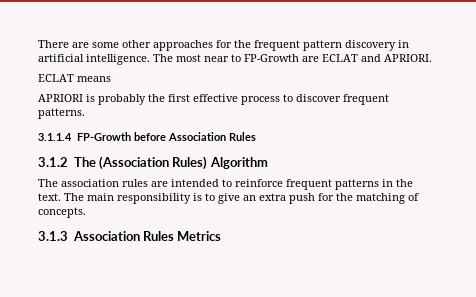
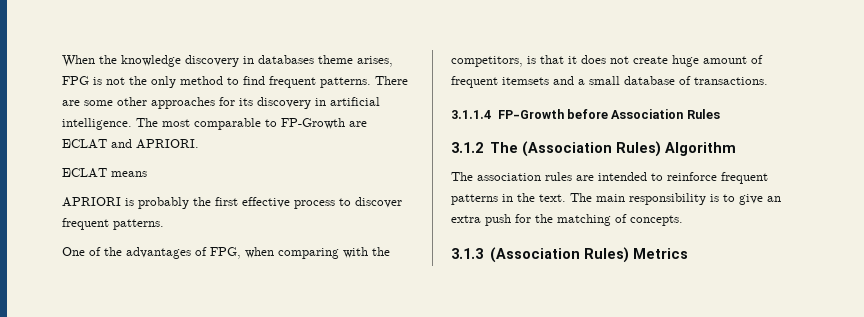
+ When the knowledge discovery in databases theme arises, FPG is not the only method to find frequent patterns.
- There are some other approaches for the frequent pattern discovery in artificial intelligence.
+ There are some other approaches for its discovery in artificial intelligence.
- The most near to FP-Growth are ECLAT and APRIORI.
+ The most comparable to FP-Growth are ECLAT and APRIORI.
+ One of the advantages of FPG, when comparing with the competitors, is that it does not create huge amount of frequent itemsets and a small database of transactions.
- 3.1.3 Association Rules Metrics
+ 3.1.3 (Association Rules) Metrics

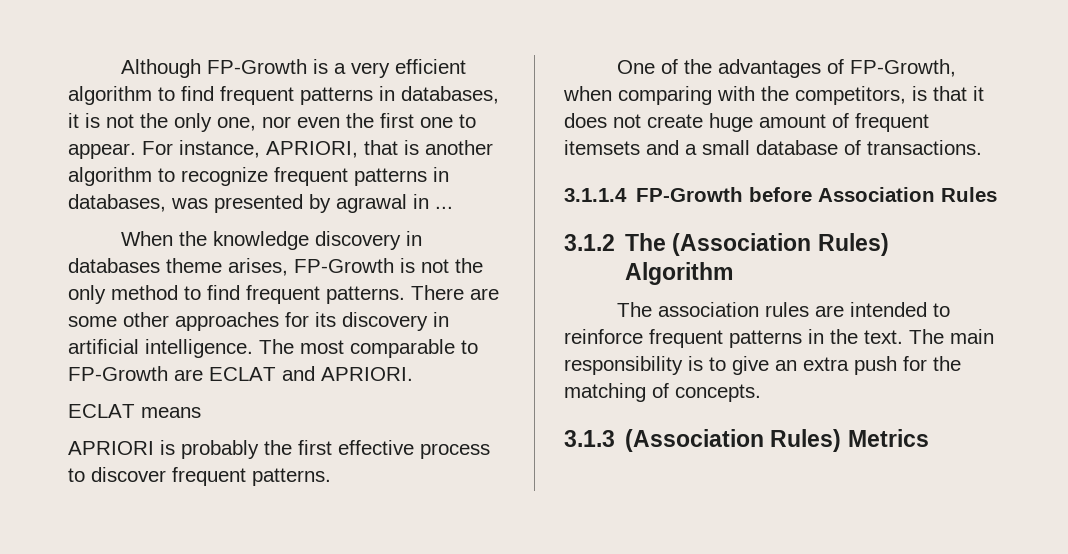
+ Although FP-Growth is a very efficient algorithm to find frequent patterns in databases, it is not the only one, nor even the first one to appear. For instance, APRIORI, that is another algorithm to recognize frequent patterns in databases, was presented by agrawal in ...
- When the knowledge discovery in databases theme arises, FPG is not the only method to find frequent patterns.
+ When the knowledge discovery in databases theme arises, FP-Growth is not the only method to find frequent patterns.
- One of the advantages of FPG, when comparing with the competitors, is that it does not create huge amount of frequent itemsets and a small database of transactions.
+ One of the advantages of FP-Growth, when comparing with the competitors, is that it does not create huge amount of frequent itemsets and a small database of transactions.

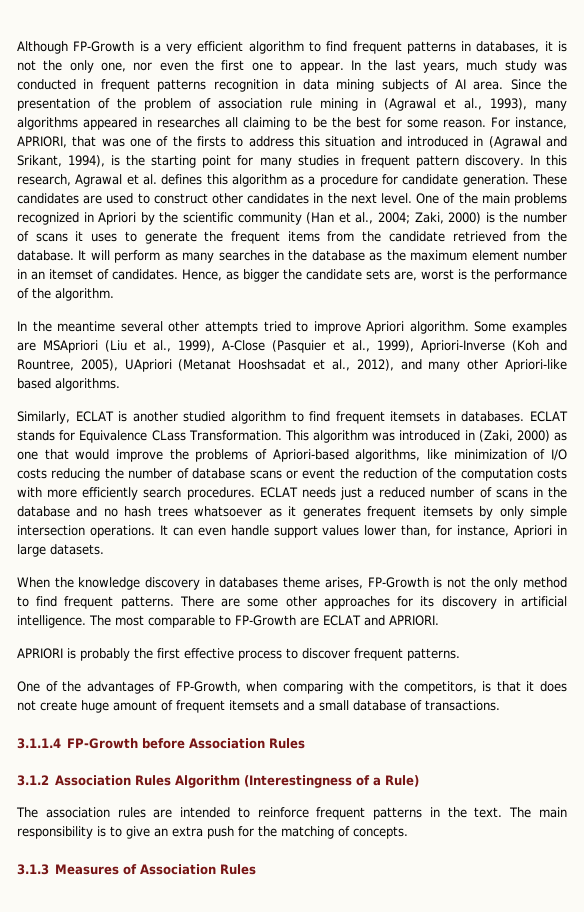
- For instance, APRIORI, that is another algorithm to recognize frequent patterns in databases, was presented by agrawal in ...
+ In the last years, much study was conducted in frequent patterns recognition in data mining subjects of AI area. Since the presentation of the problem of association rule mining in (Agrawal et al., 1993), many algorithms appeared in researches all claiming to be the best for some reason. For instance, APRIORI, that was one of the firsts to address this situation and introduced in (Agrawal and Srikant, 1994), is the starting point for many studies in frequent pattern discovery. In this research, Agrawal et al. defines this algorithm as a procedure for candidate generation. These candidates are used to construct other candidates in the next level. One of the main problems recognized in Apriori by the scientific community (Han et al., 2004; Zaki, 2000) is the number of scans it uses to generate the frequent items from the candidate retrieved from the database. It will perform as many searches in the database as the maximum element number in an itemset of candidates. Hence, as bigger the candidate sets are, worst is the performance of the algorithm.
+ In the meantime several other attempts tried to improve Apriori algorithm. Some examples are MSApriori (Liu et al., 1999), A-Close (Pasquier et al., 1999), Apriori-Inverse (Koh and Rountree, 2005), UApriori (Metanat Hooshsadat et al., 2012), and many other Apriori-like based algorithms.
+ Similarly, ECLAT is another studied algorithm to find frequent itemsets in databases. ECLAT stands for Equivalence CLass Transformation. This algorithm was introduced in (Zaki, 2000) as one that would improve the problems of Apriori-based algorithms, like minimization of I/O costs reducing the number of database scans or event the reduction of the computation costs with more efficiently search procedures. ECLAT needs just a reduced number of scans in the database and no hash trees whatsoever as it generates frequent itemsets by only simple intersection operations. It can even handle support values lower than, for instance, Apriori in large datasets.
- ECLAT means
- 3.1.2 The (Association Rules) Algorithm
+ 3.1.2 Association Rules Algorithm (Interestingness of a Rule)
- 3.1.3 (Association Rules) Metrics
+ 3.1.3 Measures of Association Rules

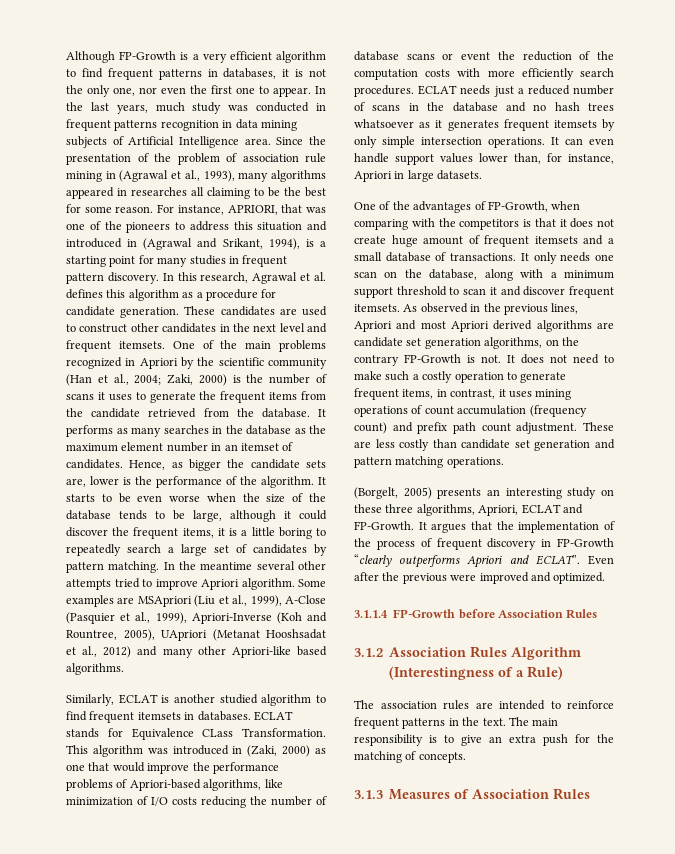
- In the last years, much study was conducted in frequent patterns recognition in data mining subjects of AI area.
+ In the last years, much study was conducted in frequent patterns recognition in data mining subjects of Artificial Intelligence area.
- For instance, APRIORI, that was one of the firsts to address this situation and introduced in (Agrawal and Srikant, 1994), is the starting point for many studies in frequent pattern discovery.
+ For instance, APRIORI, that was one of the pioneers to address this situation and introduced in (Agrawal and Srikant, 1994), is a starting point for many studies in frequent pattern discovery.
- These candidates are used to construct other candidates in the next level.
+ These candidates are used to construct other candidates in the next level and frequent itemsets.
- It will perform as many searches in the database as the maximum element number in an itemset of candidates.
+ It performs as many searches in the database as the maximum element number in an itemset of candidates.
- Hence, as bigger the candidate sets are, worst is the performance of the algorithm.
- In the meantime several other attempts tried to improve Apriori algorithm.
+ Hence, as bigger the candidate sets are, lower is the performance of the algorithm. It starts to be even worse when the size of the database tends to be large, although it could discover the frequent items, it is a little boring to repeatedly search a large set of candidates by pattern matching. In the meantime several other attempts tried to improve Apriori algorithm.
- Some examples are MSApriori (Liu et al., 1999), A-Close (Pasquier et al., 1999), Apriori-Inverse (Koh and Rountree, 2005), UApriori (Metanat Hooshsadat et al., 2012), and many other Apriori-like based algorithms.
+ Some examples are MSApriori (Liu et al., 1999), A-Close (Pasquier et al., 1999), Apriori-Inverse (Koh and Rountree, 2005), UApriori (Metanat Hooshsadat et al., 2012) and many other Apriori-like based algorithms.
- This algorithm was introduced in (Zaki, 2000) as one that would improve the problems of Apriori-based algorithms, like minimization of I/O costs reducing the number of database scans or event the reduction of the computation costs with more efficiently search procedures.
+ This algorithm was introduced in (Zaki, 2000) as one that would improve the performance problems of Apriori-based algorithms, like minimization of I/O costs reducing the number of database scans or event the reduction of the computation costs with more efficiently search procedures.
- When the knowledge discovery in databases theme arises, FP-Growth is not the only method to find frequent patterns. There are some other approaches for its discovery in artificial intelligence. The most comparable to FP-Growth are ECLAT and APRIORI.
- APRIORI is probably the first effective process to discover frequent patterns.
- One of the advantages of FP-Growth, when comparing with the competitors, is that it does not create huge amount of frequent itemsets and a small database of transactions.
+ One of the advantages of FP-Growth, when comparing with the competitors is that it does not create huge amount of frequent itemsets and a small database of transactions. It only needs one scan on the database, along with a minimum support threshold to scan it and discover frequent itemsets. As observed in the previous lines, Apriori and most Apriori derived algorithms are candidate set generation algorithms, on the contrary FP-Growth is not. It does not need to make such a costly operation to generate frequent items, in contrast, it uses mining operations of count accumulation (frequency count) and prefix path count adjustment. These are less costly than candidate set generation and pattern matching operations.
+ (Borgelt, 2005) presents an interesting study on these three algorithms, Apriori, ECLAT and FP-Growth. It argues that the implementation of the process of frequent discovery in FP-Growth “clearly outperforms Apriori and ECLAT”. Even after the previous were improved and optimized.

